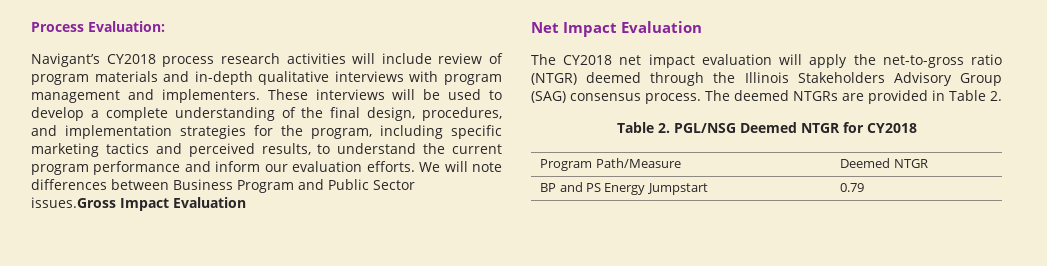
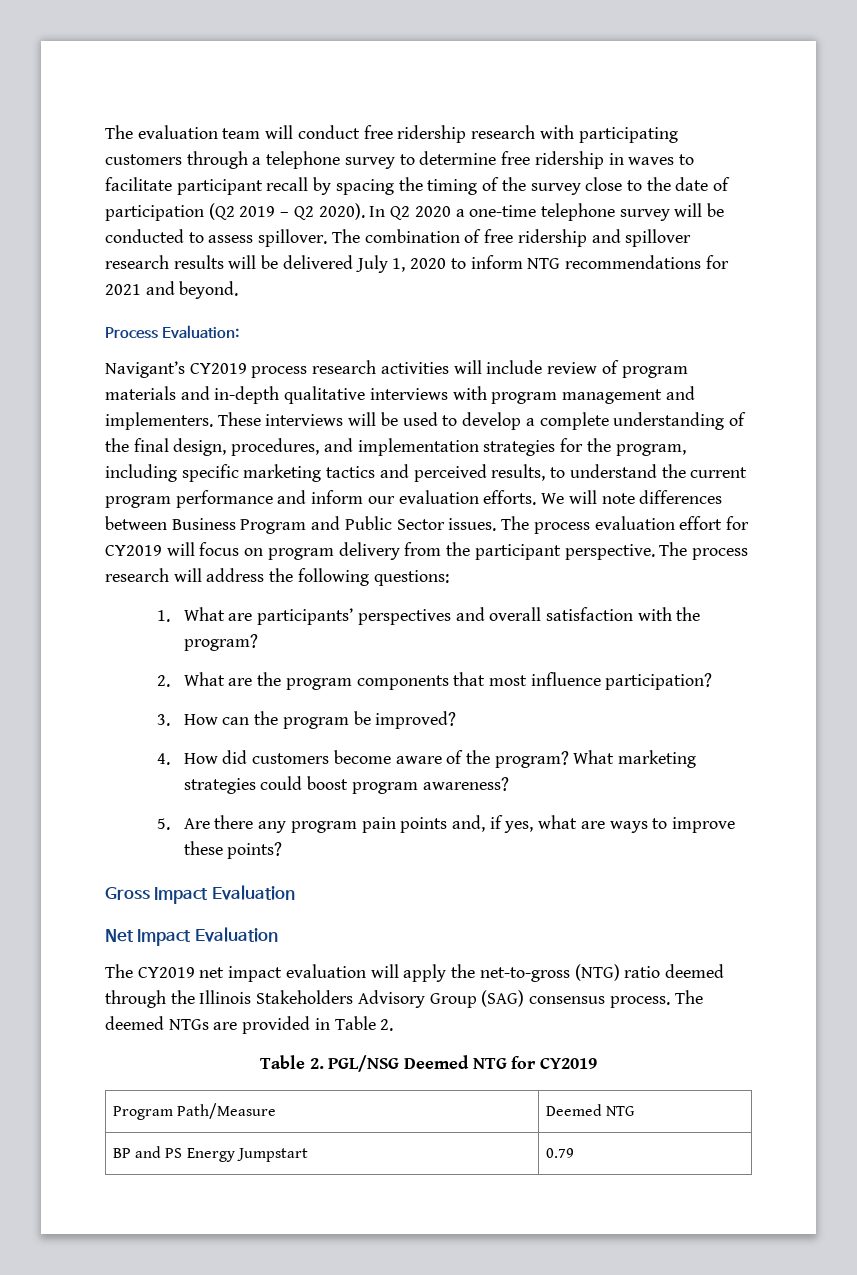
+ The evaluation team will conduct free ridership research with participating customers through a telephone survey to determine free ridership in waves to facilitate participant recall by spacing the timing of the survey close to the date of participation (Q2 2019 – Q2 2020). In Q2 2020 a one-time telephone survey will be conducted to assess spillover. The combination of free ridership and spillover research results will be delivered July 1, 2020 to inform NTG recommendations for 2021 and beyond.
- Navigant’s CY2018 process research activities will include review of program materials and in-depth qualitative interviews with program management and implementers.
+ Navigant’s CY2019 process research activities will include review of program materials and in-depth qualitative interviews with program management and implementers.
- We will note differences between Business Program and Public Sector issues.Gross Impact Evaluation
+ We will note differences between Business Program and Public Sector issues. The process evaluation effort for CY2019 will focus on program delivery from the participant perspective. The process research will address the following questions:
+ 1. What are participants’ perspectives and overall satisfaction with the program?
+ 2. What are the program components that most influence participation?
+ 3. How can the program be improved?
+ 4. How did customers become aware of the program? What marketing strategies could boost program awareness?
+ 5. Are there any program pain points and, if yes, what are ways to improve these points?
+ Gross Impact Evaluation
- The CY2018 net impact evaluation will apply the net-to-gross ratio (NTGR) deemed through the Illinois Stakeholders Advisory Group (SAG) consensus process.
+ The CY2019 net impact evaluation will apply the net-to-gross (NTG) ratio deemed through the Illinois Stakeholders Advisory Group (SAG) consensus process.
- The deemed NTGRs are provided in Table 2.
+ The deemed NTGs are provided in Table 2.
- Table 2. PGL/NSG Deemed NTGR for CY2018
+ Table 2. PGL/NSG Deemed NTG for CY2019
- Program Path/Measure | Deemed NTGR
+ Program Path/Measure | Deemed NTG

